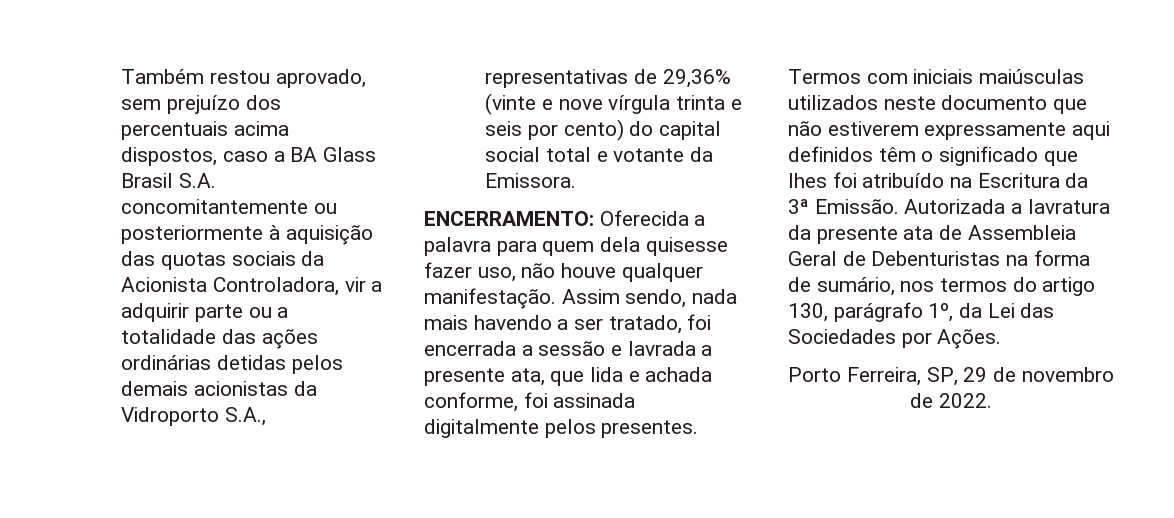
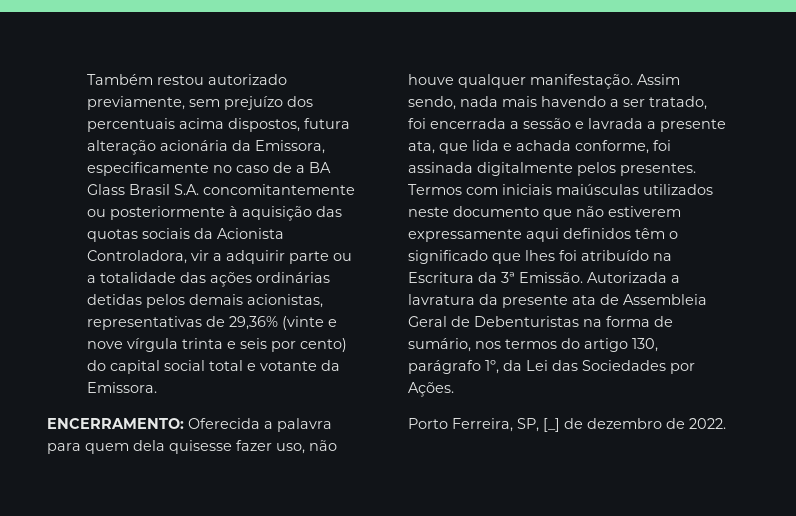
- Também restou aprovado, sem prejuízo dos percentuais acima dispostos, caso a BA Glass Brasil S.A. concomitantemente ou posteriormente à aquisição das quotas sociais da Acionista Controladora, vir a adquirir parte ou a totalidade das ações ordinárias detidas pelos demais acionistas da Vidroporto S.A., representativas de 29,36% (vinte e nove vírgula trinta e seis por cento) do capital social total e votante da Emissora.
+ Também restou autorizado previamente, sem prejuízo dos percentuais acima dispostos, futura alteração acionária da Emissora, especificamente no caso de a BA Glass Brasil S.A. concomitantemente ou posteriormente à aquisição das quotas sociais da Acionista Controladora, vir a adquirir parte ou a totalidade das ações ordinárias detidas pelos demais acionistas, representativas de 29,36% (vinte e nove vírgula trinta e seis por cento) do capital social total e votante da Emissora.
- Porto Ferreira, SP, 29 de novembro de 2022.
+ Porto Ferreira, SP, [_] de dezembro de 2022.

